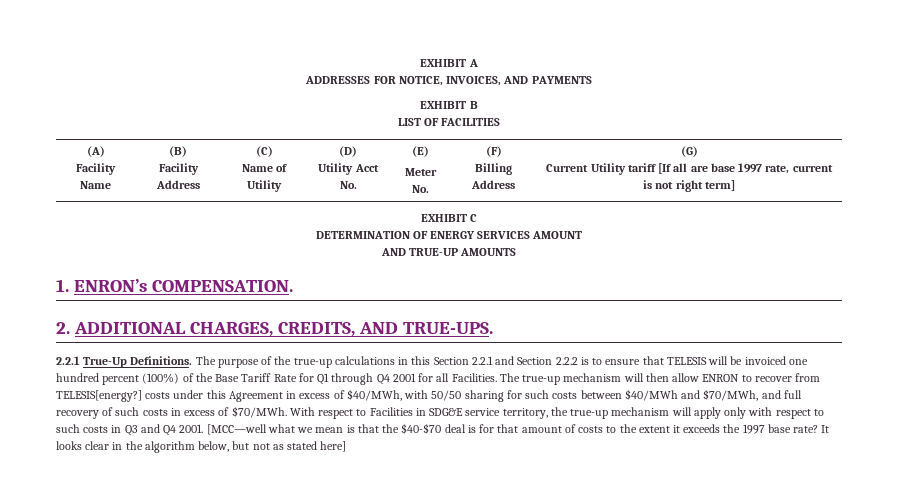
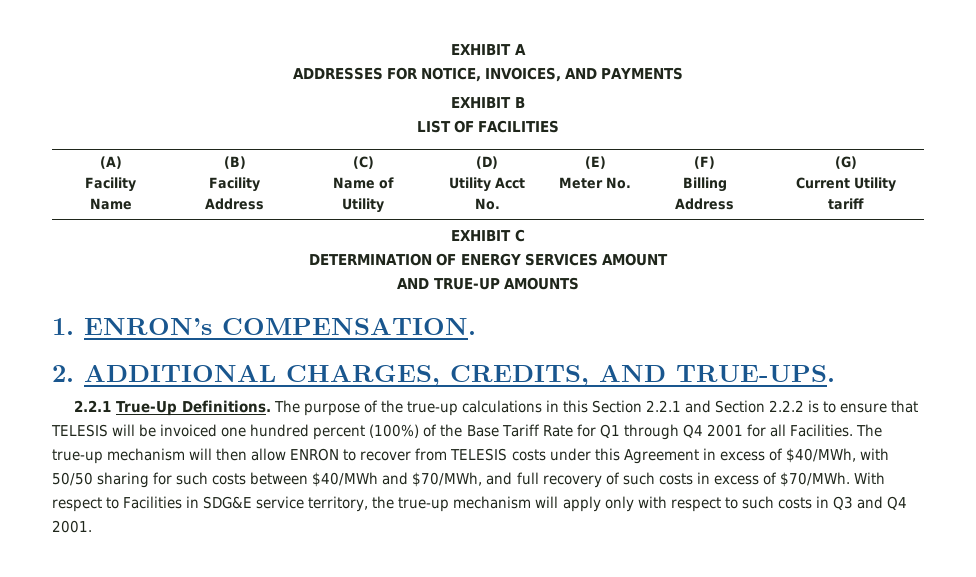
  (A)
  Facility Name | (B)
  Facility Address | (C)
  Name of Utility | (D)
  Utility Acct No. | (E)
  Meter No. | (F)
  Billing Address | (G)
- Current Utility tariff [If all are base 1997 rate, current is not right term]
+ Current Utility tariff
- The true-up mechanism will then allow ENRON to recover from TELESIS[energy?] costs under this Agreement in excess of $40/MWh, with 50/50 sharing for such costs between $40/MWh and $70/MWh, and full recovery of such costs in excess of $70/MWh.
+ The true-up mechanism will then allow ENRON to recover from TELESIS costs under this Agreement in excess of $40/MWh, with 50/50 sharing for such costs between $40/MWh and $70/MWh, and full recovery of such costs in excess of $70/MWh.
- [MCC—well what we mean is that the $40-$70 deal is for that amount of costs to the extent it exceeds the 1997 base rate? It looks clear in the algorithm below, but not as stated here]

